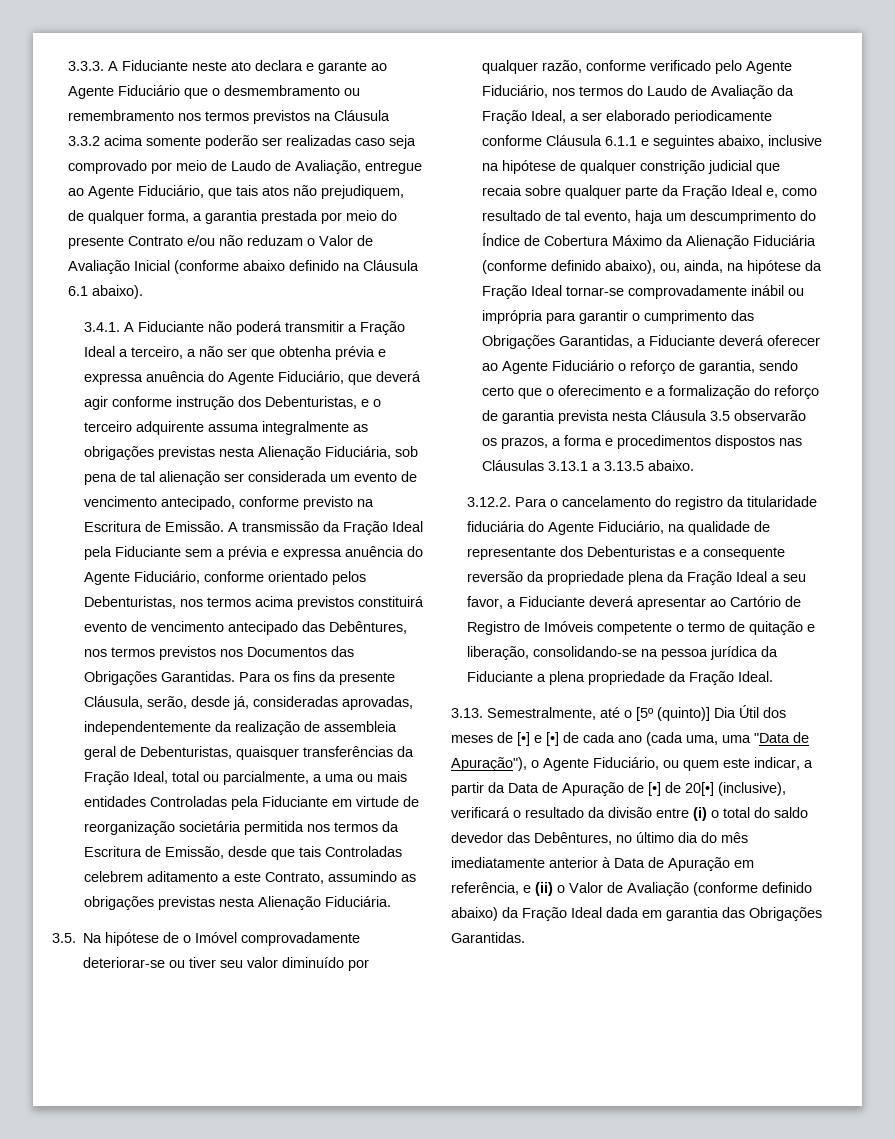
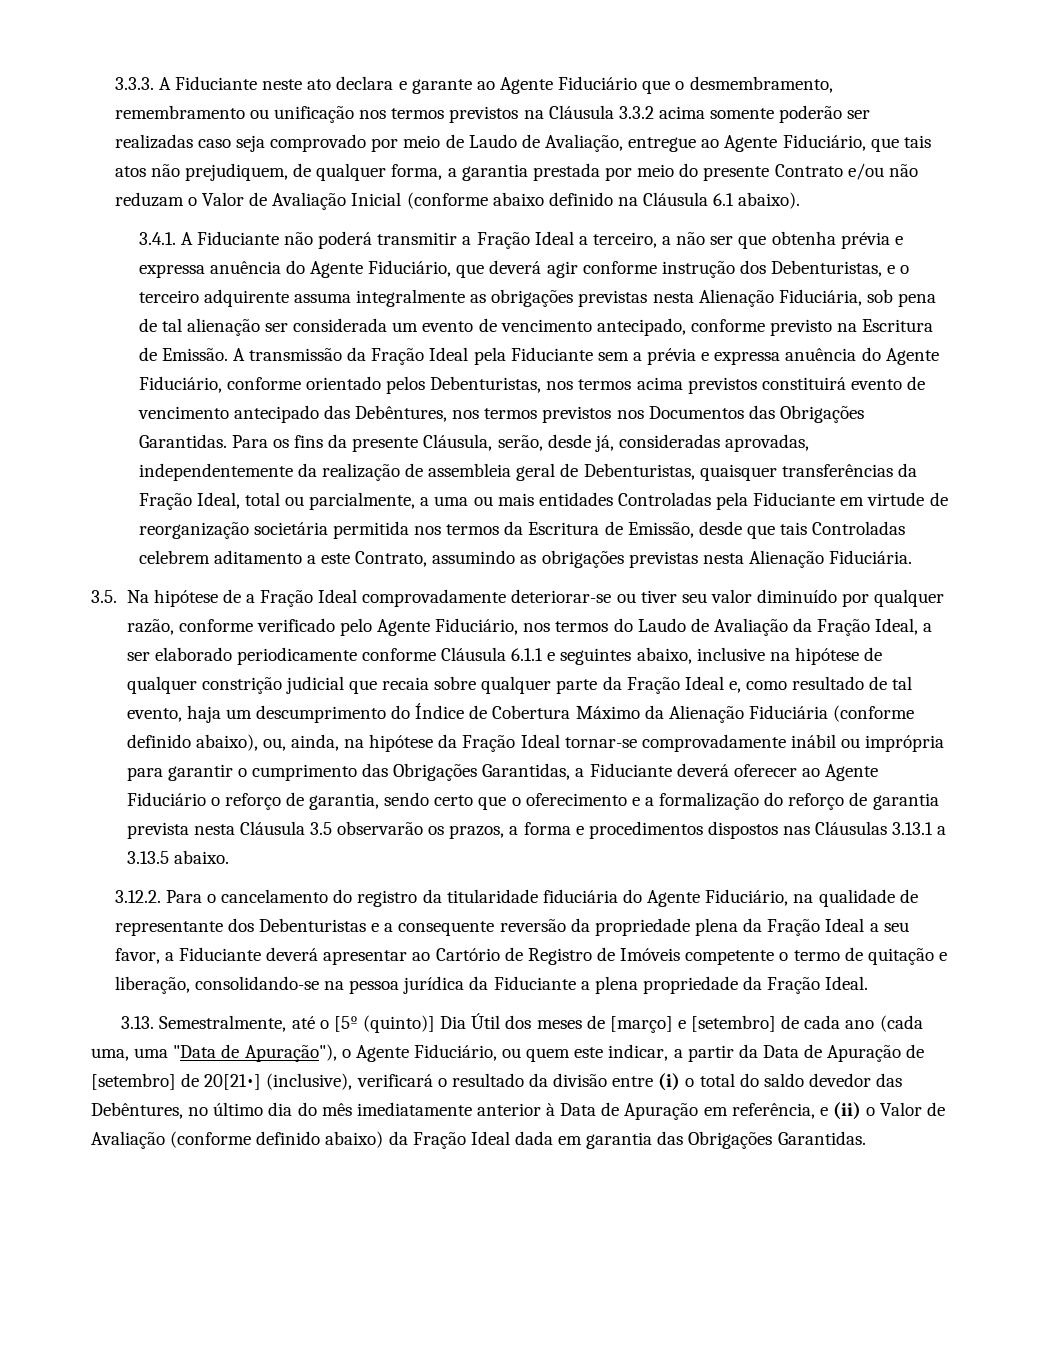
- 3.3.3. A Fiduciante neste ato declara e garante ao Agente Fiduciário que o desmembramento ou remembramento nos termos previstos na Cláusula 3.3.2 acima somente poderão ser realizadas caso seja comprovado por meio de Laudo de Avaliação, entregue ao Agente Fiduciário, que tais atos não prejudiquem, de qualquer forma, a garantia prestada por meio do presente Contrato e/ou não reduzam o Valor de Avaliação Inicial (conforme abaixo definido na Cláusula 6.1 abaixo).
+ 3.3.3. A Fiduciante neste ato declara e garante ao Agente Fiduciário que o desmembramento, remembramento ou unificação nos termos previstos na Cláusula 3.3.2 acima somente poderão ser realizadas caso seja comprovado por meio de Laudo de Avaliação, entregue ao Agente Fiduciário, que tais atos não prejudiquem, de qualquer forma, a garantia prestada por meio do presente Contrato e/ou não reduzam o Valor de Avaliação Inicial (conforme abaixo definido na Cláusula 6.1 abaixo).
- 3.5. Na hipótese de o Imóvel comprovadamente deteriorar-se ou tiver seu valor diminuído por qualquer razão, conforme verificado pelo Agente Fiduciário, nos termos do Laudo de Avaliação da Fração Ideal, a ser elaborado periodicamente conforme Cláusula 6.1.1 e seguintes abaixo, inclusive na hipótese de qualquer constrição judicial que recaia sobre qualquer parte da Fração Ideal e, como resultado de tal evento, haja um descumprimento do Índice de Cobertura Máximo da Alienação Fiduciária (conforme definido abaixo), ou, ainda, na hipótese da Fração Ideal tornar-se comprovadamente inábil ou imprópria para garantir o cumprimento das Obrigações Garantidas, a Fiduciante deverá oferecer ao Agente Fiduciário o reforço de garantia, sendo certo que o oferecimento e a formalização do reforço de garantia prevista nesta Cláusula 3.5 observarão os prazos, a forma e procedimentos dispostos nas Cláusulas 3.13.1 a 3.13.5 abaixo.
+ 3.5. Na hipótese de a Fração Ideal comprovadamente deteriorar-se ou tiver seu valor diminuído por qualquer razão, conforme verificado pelo Agente Fiduciário, nos termos do Laudo de Avaliação da Fração Ideal, a ser elaborado periodicamente conforme Cláusula 6.1.1 e seguintes abaixo, inclusive na hipótese de qualquer constrição judicial que recaia sobre qualquer parte da Fração Ideal e, como resultado de tal evento, haja um descumprimento do Índice de Cobertura Máximo da Alienação Fiduciária (conforme definido abaixo), ou, ainda, na hipótese da Fração Ideal tornar-se comprovadamente inábil ou imprópria para garantir o cumprimento das Obrigações Garantidas, a Fiduciante deverá oferecer ao Agente Fiduciário o reforço de garantia, sendo certo que o oferecimento e a formalização do reforço de garantia prevista nesta Cláusula 3.5 observarão os prazos, a forma e procedimentos dispostos nas Cláusulas 3.13.1 a 3.13.5 abaixo.
- 3.13. Semestralmente, até o [5º (quinto)] Dia Útil dos meses de [•] e [•] de cada ano (cada uma, uma "Data de Apuração"), o Agente Fiduciário, ou quem este indicar, a partir da Data de Apuração de [•] de 20[•] (inclusive), verificará o resultado da divisão entre (i) o total do saldo devedor das Debêntures, no último dia do mês imediatamente anterior à Data de Apuração em referência, e (ii) o Valor de Avaliação (conforme definido abaixo) da Fração Ideal dada em garantia das Obrigações Garantidas.
+ 3.13. Semestralmente, até o [5º (quinto)] Dia Útil dos meses de [março] e [setembro] de cada ano (cada uma, uma "Data de Apuração"), o Agente Fiduciário, ou quem este indicar, a partir da Data de Apuração de [setembro] de 20[21•] (inclusive), verificará o resultado da divisão entre (i) o total do saldo devedor das Debêntures, no último dia do mês imediatamente anterior à Data de Apuração em referência, e (ii) o Valor de Avaliação (conforme definido abaixo) da Fração Ideal dada em garantia das Obrigações Garantidas.

